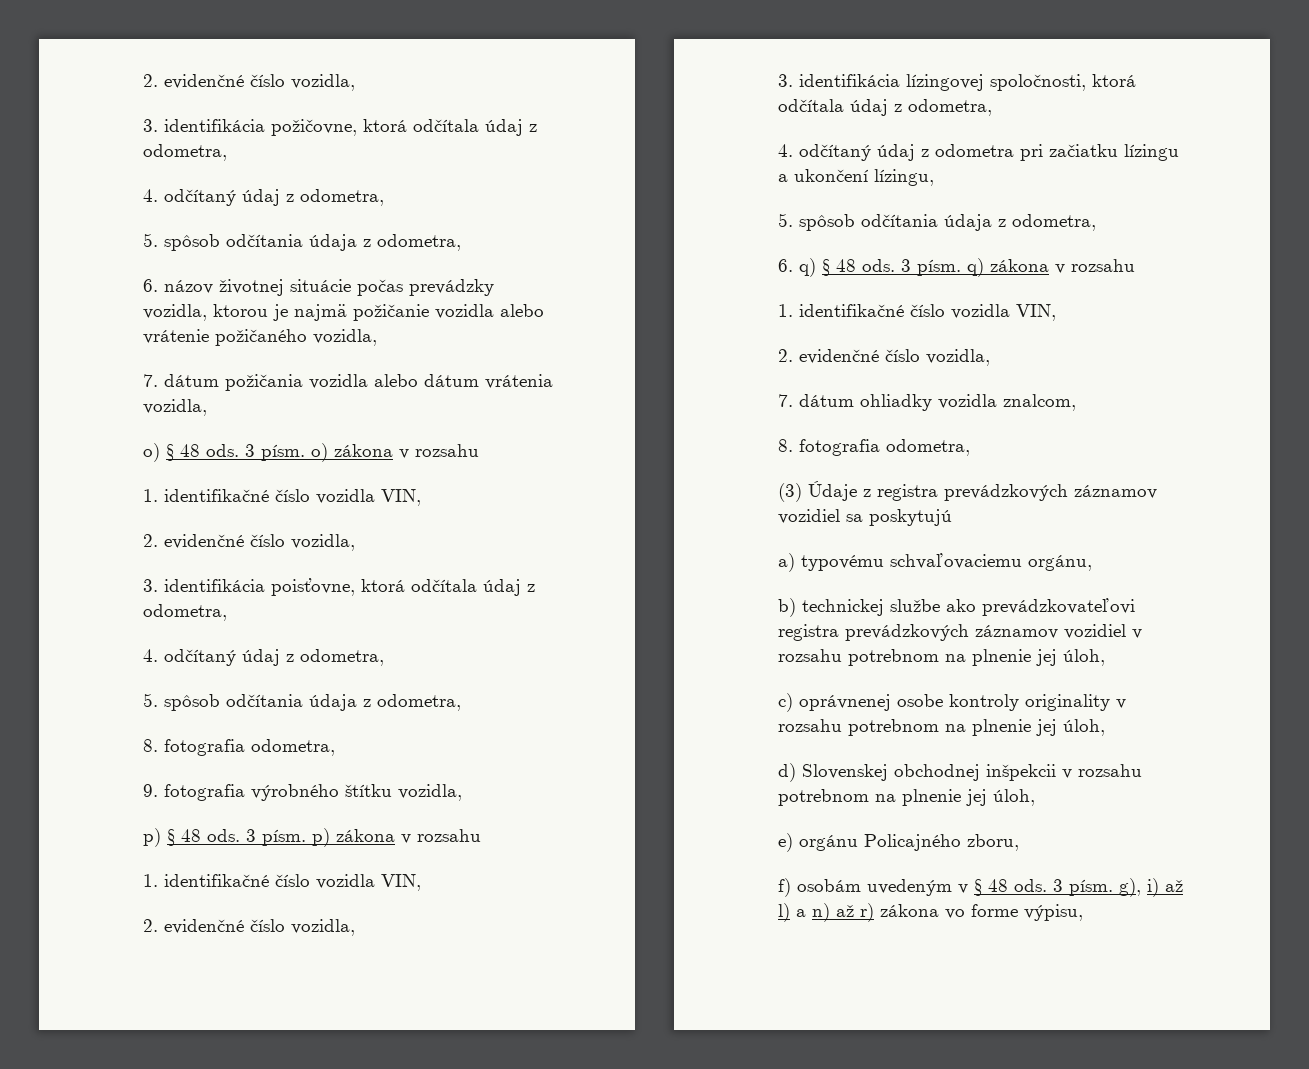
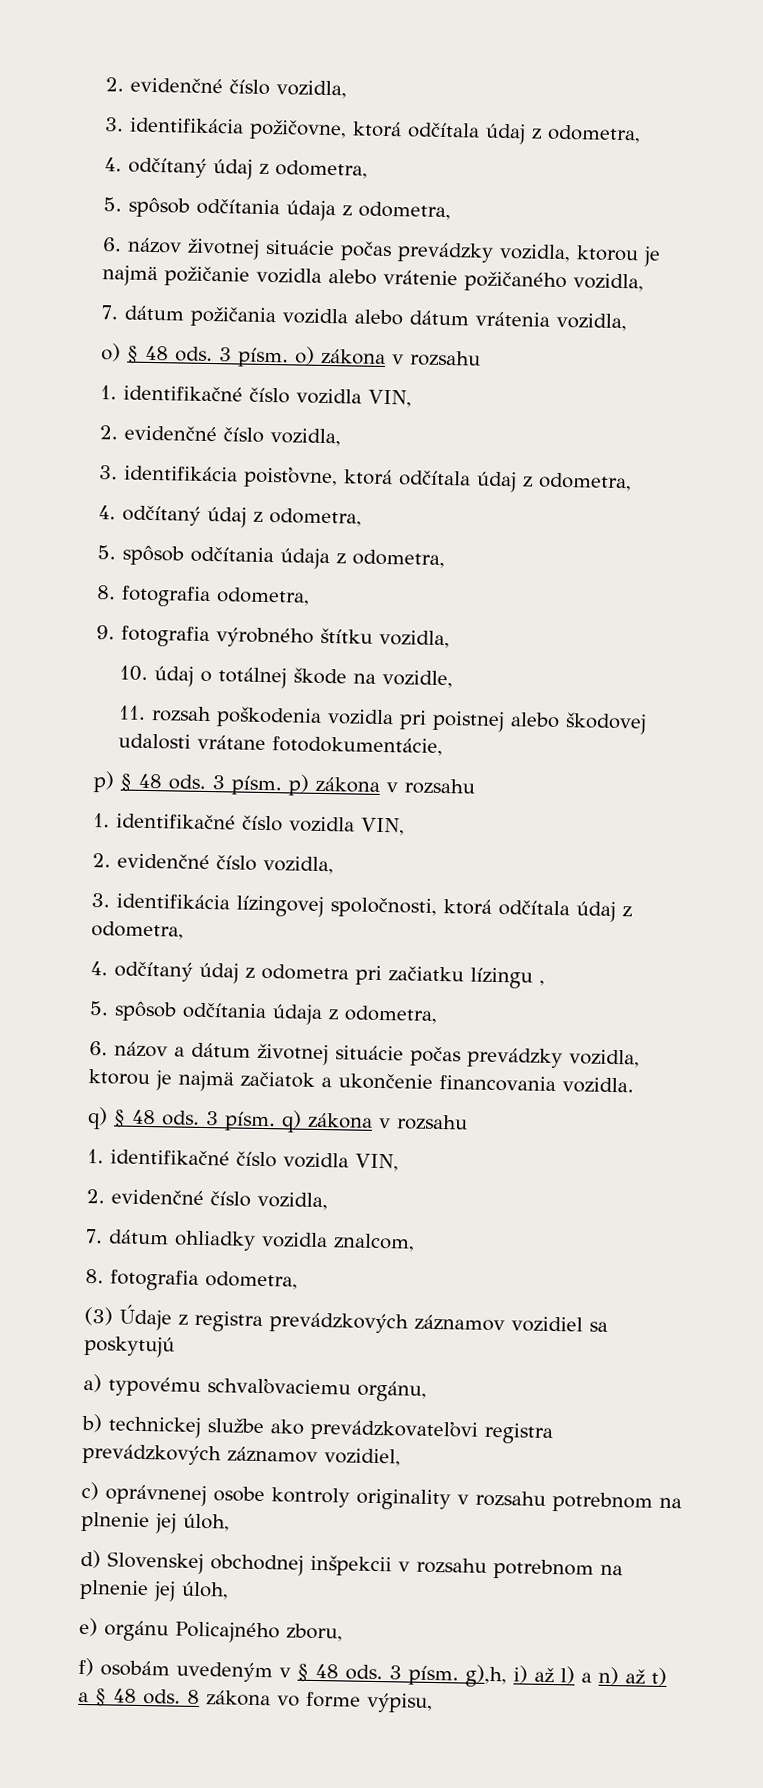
+ 10. údaj o totálnej škode na vozidle,
+ 11. rozsah poškodenia vozidla pri poistnej alebo škodovej udalosti vrátane fotodokumentácie,
- 4. odčítaný údaj z odometra pri začiatku lízingu a ukončení lízingu,
+ 4. odčítaný údaj z odometra pri začiatku lízingu ,
  5. spôsob odčítania údaja z odometra,
- 6. q) § 48 ods.
+ 6. názov a dátum životnej situácie počas prevádzky vozidla, ktorou je najmä začiatok a ukončenie financovania vozidla.
+ q) § 48 ods.
- b) technickej službe ako prevádzkovateľovi registra prevádzkových záznamov vozidiel v rozsahu potrebnom na plnenie jej úloh,
+ b) technickej službe ako prevádzkovateľovi registra prevádzkových záznamov vozidiel,
- 3 písm. g), i) až l) a n) až r) zákona vo forme výpisu,
+ 3 písm. g),h, i) až l) a n) až t) a § 48 ods. 8 zákona vo forme výpisu,

